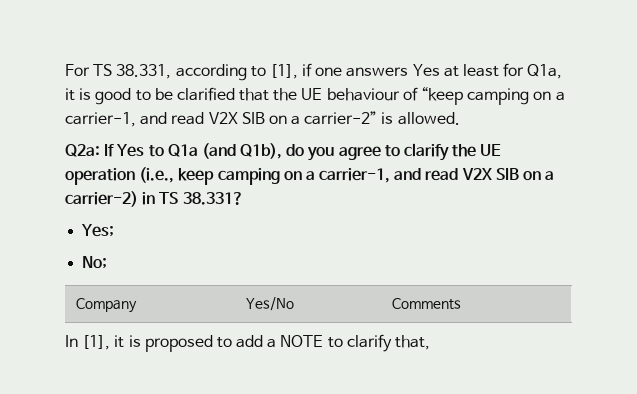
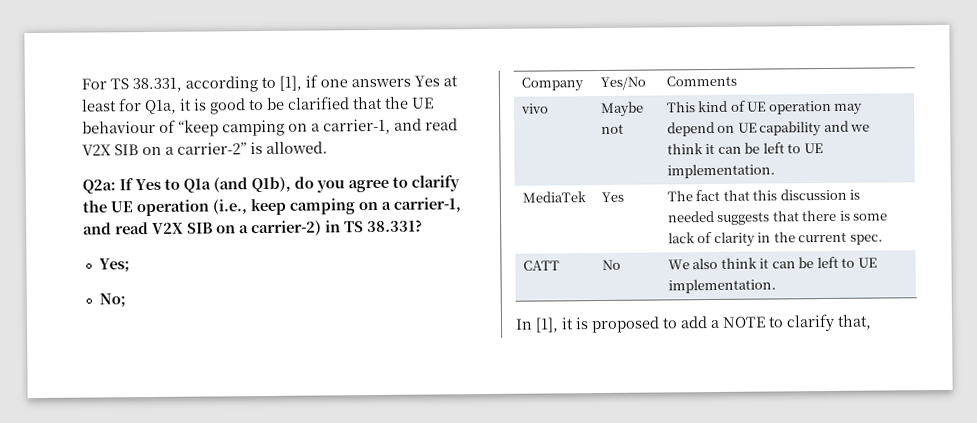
+ vivo | Maybe not | This kind of UE operation may depend on UE capability and we think it can be left to UE implementation.
+ MediaTek | Yes | The fact that this discussion is needed suggests that there is some lack of clarity in the current spec.
+ CATT | No | We also think it can be left to UE implementation.

